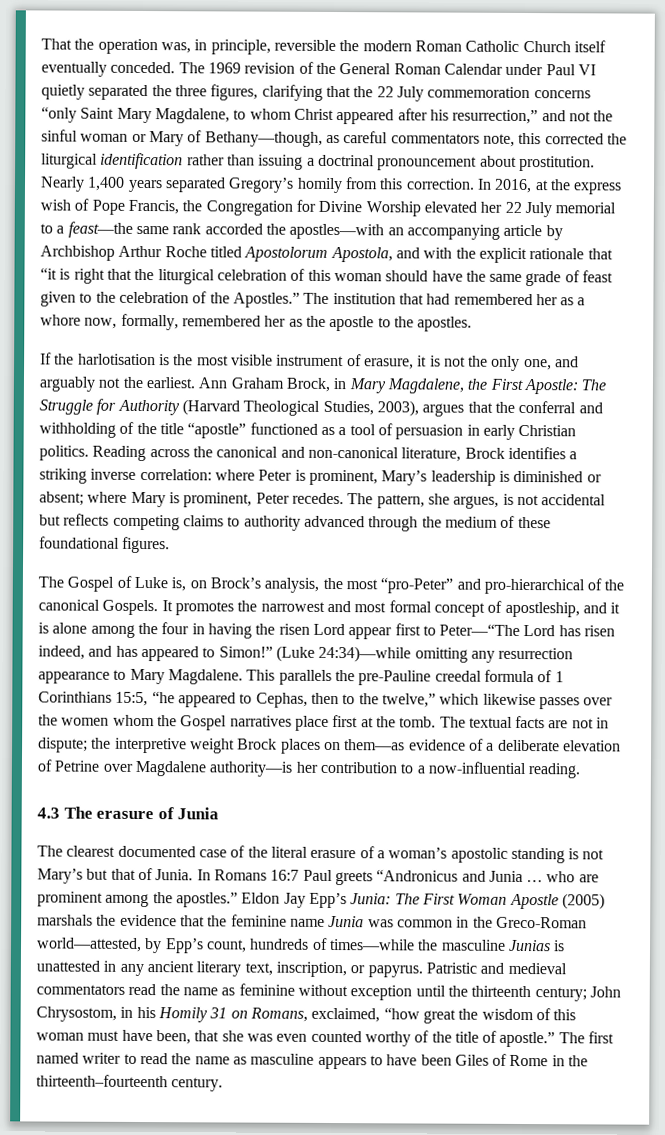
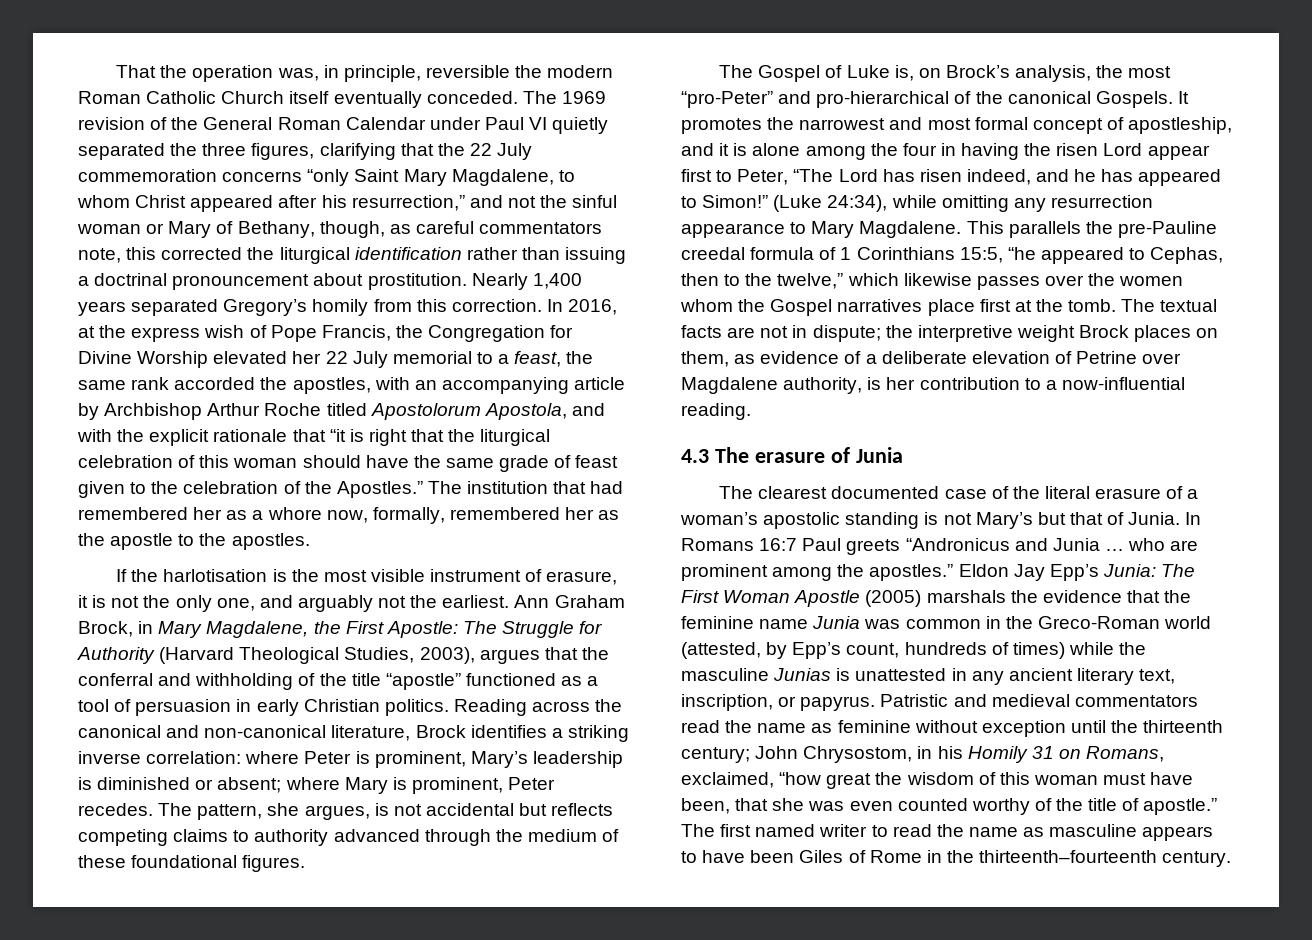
- The 1969 revision of the General Roman Calendar under Paul VI quietly separated the three figures, clarifying that the 22 July commemoration concerns “only Saint Mary Magdalene, to whom Christ appeared after his resurrection,” and not the sinful woman or Mary of Bethany—though, as careful commentators note, this corrected the liturgical identification rather than issuing a doctrinal pronouncement about prostitution.
+ The 1969 revision of the General Roman Calendar under Paul VI quietly separated the three figures, clarifying that the 22 July commemoration concerns “only Saint Mary Magdalene, to whom Christ appeared after his resurrection,” and not the sinful woman or Mary of Bethany, though, as careful commentators note, this corrected the liturgical identification rather than issuing a doctrinal pronouncement about prostitution.
- In 2016, at the express wish of Pope Francis, the Congregation for Divine Worship elevated her 22 July memorial to a feast—the same rank accorded the apostles—with an accompanying article by Archbishop Arthur Roche titled Apostolorum Apostola, and with the explicit rationale that “it is right that the liturgical celebration of this woman should have the same grade of feast given to the celebration of the Apostles.”
+ In 2016, at the express wish of Pope Francis, the Congregation for Divine Worship elevated her 22 July memorial to a feast, the same rank accorded the apostles, with an accompanying article by Archbishop Arthur Roche titled Apostolorum Apostola, and with the explicit rationale that “it is right that the liturgical celebration of this woman should have the same grade of feast given to the celebration of the Apostles.”
- It promotes the narrowest and most formal concept of apostleship, and it is alone among the four in having the risen Lord appear first to Peter—“The Lord has risen indeed, and has appeared to Simon!”
+ It promotes the narrowest and most formal concept of apostleship, and it is alone among the four in having the risen Lord appear first to Peter, “The Lord has risen indeed, and he has appeared to Simon!”
- (Luke 24:34)—while omitting any resurrection appearance to Mary Magdalene.
+ (Luke 24:34), while omitting any resurrection appearance to Mary Magdalene.
- The textual facts are not in dispute; the interpretive weight Brock places on them—as evidence of a deliberate elevation of Petrine over Magdalene authority—is her contribution to a now-influential reading.
+ The textual facts are not in dispute; the interpretive weight Brock places on them, as evidence of a deliberate elevation of Petrine over Magdalene authority, is her contribution to a now-influential reading.
- Eldon Jay Epp’s Junia: The First Woman Apostle (2005) marshals the evidence that the feminine name Junia was common in the Greco-Roman world—attested, by Epp’s count, hundreds of times—while the masculine Junias is unattested in any ancient literary text, inscription, or papyrus.
+ Eldon Jay Epp’s Junia: The First Woman Apostle (2005) marshals the evidence that the feminine name Junia was common in the Greco-Roman world (attested, by Epp’s count, hundreds of times) while the masculine Junias is unattested in any ancient literary text, inscription, or papyrus.

